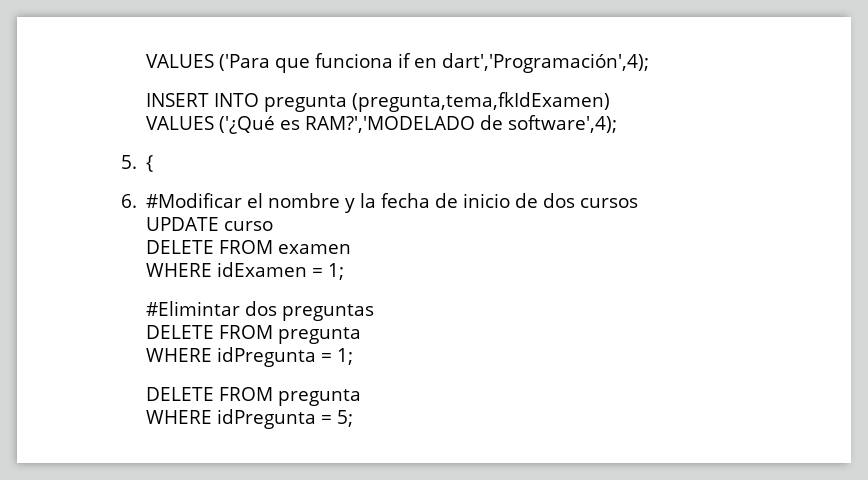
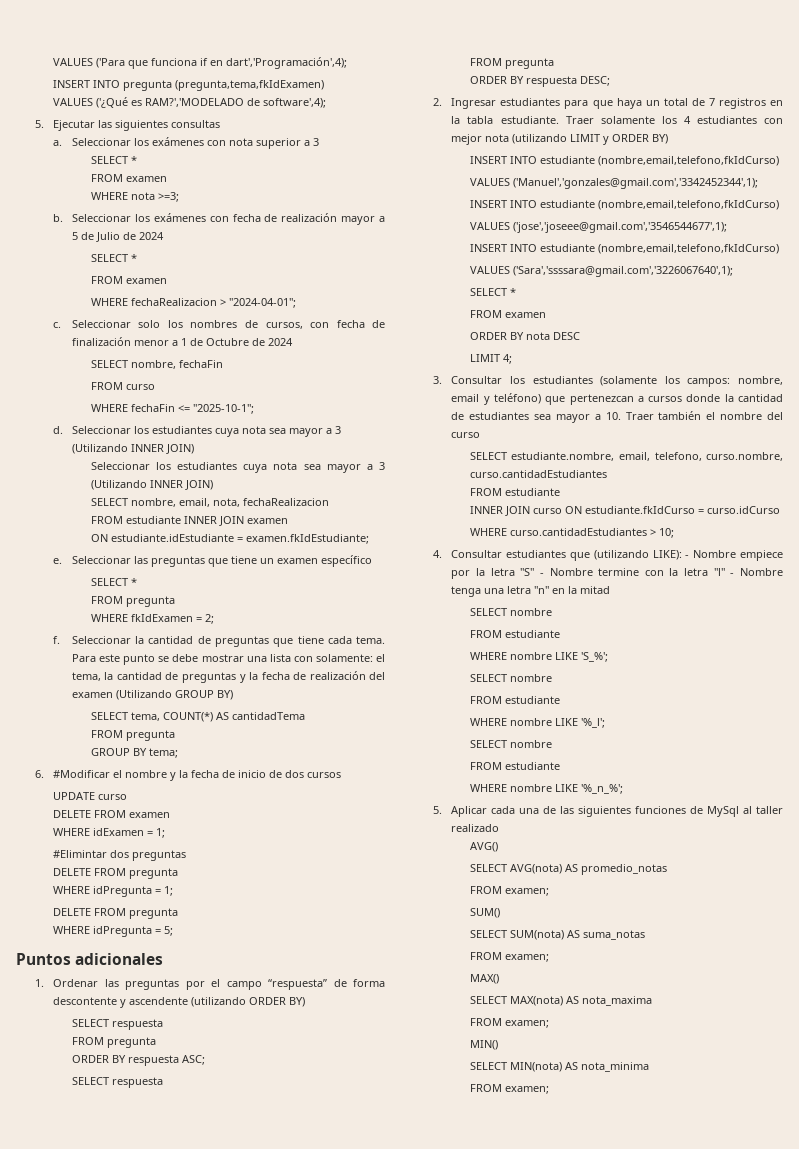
- 5. {
+ 5. Ejecutar las siguientes consultas
+ a. Seleccionar los exámenes con nota superior a 3
+ SELECT *
+ FROM examen
+ WHERE nota >=3;
+ b. Seleccionar los exámenes con fecha de realización mayor a 5 de Julio de 2024
+ SELECT *
+ FROM examen
+ WHERE fechaRealizacion > "2024-04-01";
+ c. Seleccionar solo los nombres de cursos, con fecha de finalización menor a 1 de Octubre de 2024
+ SELECT nombre, fechaFin
+ FROM curso
+ WHERE fechaFin <= "2025-10-1";
+ d. Seleccionar los estudiantes cuya nota sea mayor a 3 (Utilizando INNER JOIN)
+ Seleccionar los estudiantes cuya nota sea mayor a 3 (Utilizando INNER JOIN)
+ SELECT nombre, email, nota, fechaRealizacion
+ FROM estudiante INNER JOIN examen
+ ON estudiante.idEstudiante = examen.fkIdEstudiante;
+ e. Seleccionar las preguntas que tiene un examen específico
+ SELECT *
+ FROM pregunta
+ WHERE fkIdExamen = 2;
+ f. Seleccionar la cantidad de preguntas que tiene cada tema. Para este punto se debe mostrar una lista con solamente: el tema, la cantidad de preguntas y la fecha de realización del examen (Utilizando GROUP BY)
+ SELECT tema, COUNT(*) AS cantidadTema
+ FROM pregunta
+ GROUP BY tema;
+ Puntos adicionales
+ 1. Ordenar las preguntas por el campo “respuesta” de forma descontente y ascendente (utilizando ORDER BY)
+ SELECT respuesta
+ FROM pregunta
+ ORDER BY respuesta ASC;
+ SELECT respuesta
+ FROM pregunta
+ ORDER BY respuesta DESC;
+ 2. Ingresar estudiantes para que haya un total de 7 registros en la tabla estudiante. Traer solamente los 4 estudiantes con mejor nota (utilizando LIMIT y ORDER BY)
+ INSERT INTO estudiante (nombre,email,telefono,fkIdCurso)
+ VALUES ('Manuel','gonzales@gmail.com','3342452344',1);
+ INSERT INTO estudiante (nombre,email,telefono,fkIdCurso)
+ VALUES ('jose','joseee@gmail.com','3546544677',1);
+ INSERT INTO estudiante (nombre,email,telefono,fkIdCurso)
+ VALUES ('Sara','ssssara@gmail.com','3226067640',1);
+ SELECT *
+ FROM examen
+ ORDER BY nota DESC
+ LIMIT 4;
+ 3. Consultar los estudiantes (solamente los campos: nombre, email y teléfono) que pertenezcan a cursos donde la cantidad de estudiantes sea mayor a 10. Traer también el nombre del curso
+ SELECT estudiante.nombre, email, telefono, curso.nombre, curso.cantidadEstudiantes
+ FROM estudiante
+ INNER JOIN curso ON estudiante.fkIdCurso = curso.idCurso
+ WHERE curso.cantidadEstudiantes > 10;
+ 4. Consultar estudiantes que (utilizando LIKE): - Nombre empiece por la letra "S" - Nombre termine con la letra "l" - Nombre tenga una letra "n" en la mitad
+ SELECT nombre
+ FROM estudiante
+ WHERE nombre LIKE 'S_%';
+ SELECT nombre
+ FROM estudiante
+ WHERE nombre LIKE '%_l';
+ SELECT nombre
+ FROM estudiante
+ WHERE nombre LIKE '%_n_%';
+ 5. Aplicar cada una de las siguientes funciones de MySql al taller realizado
+ AVG()
+ SELECT AVG(nota) AS promedio_notas
+ FROM examen;
+ SUM()
+ SELECT SUM(nota) AS suma_notas
+ FROM examen;
+ MAX()
+ SELECT MAX(nota) AS nota_maxima
+ FROM examen;
+ MIN()
+ SELECT MIN(nota) AS nota_minima
+ FROM examen;

